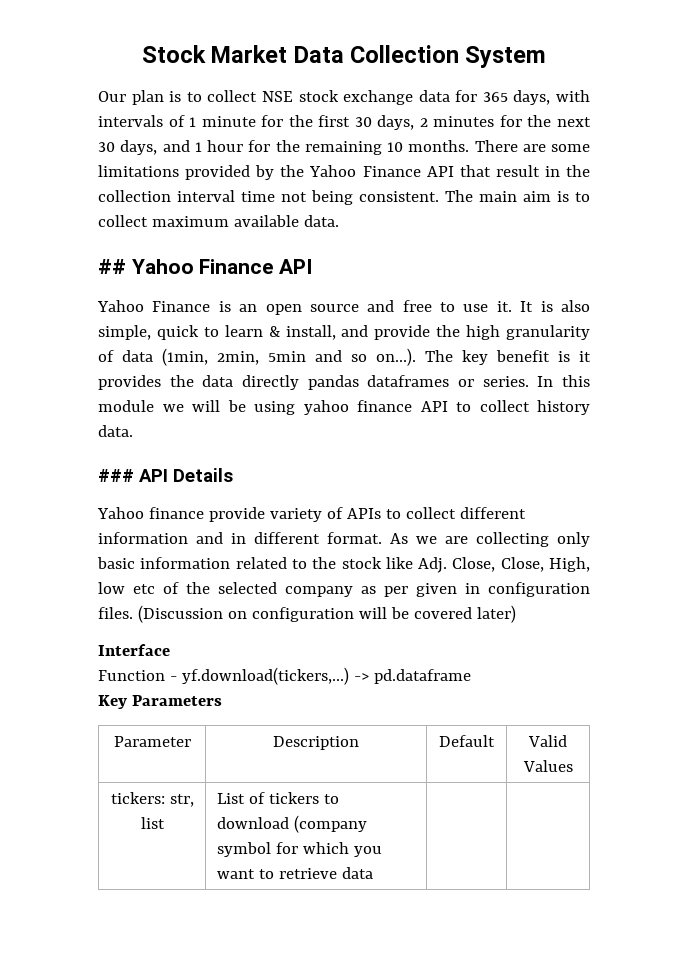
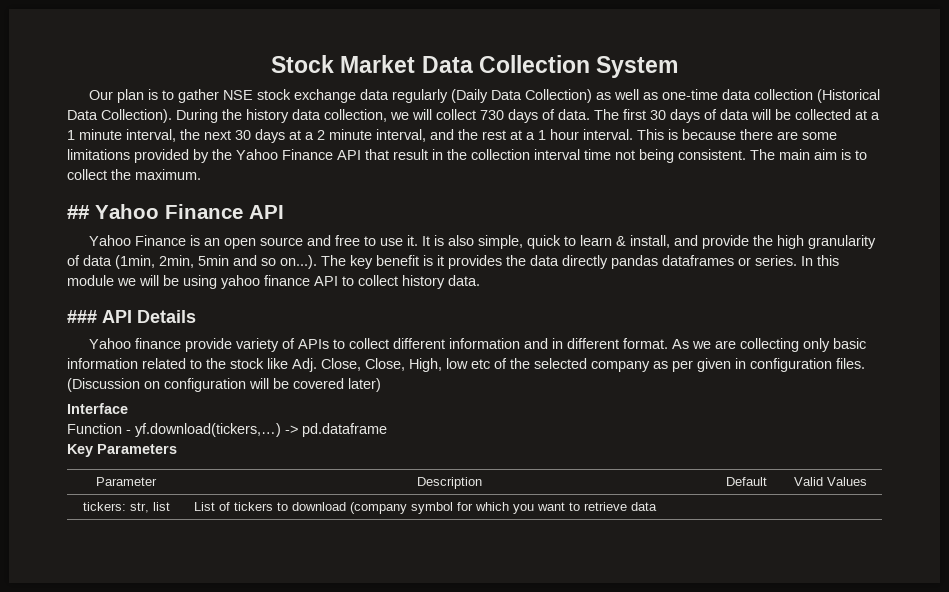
- Our plan is to collect NSE stock exchange data for 365 days, with intervals of 1 minute for the first 30 days, 2 minutes for the next 30 days, and 1 hour for the remaining 10 months. There are some limitations provided by the Yahoo Finance API that result in the collection interval time not being consistent.
+ Our plan is to gather NSE stock exchange data regularly (Daily Data Collection) as well as one-time data collection (Historical Data Collection). During the history data collection, we will collect 730 days of data. The first 30 days of data will be collected at a 1 minute interval, the next 30 days at a 2 minute interval, and the rest at a 1 hour interval. This is because there are some limitations provided by the Yahoo Finance API that result in the collection interval time not being consistent.
- The main aim is to collect maximum available data.
+ The main aim is to collect the maximum.

